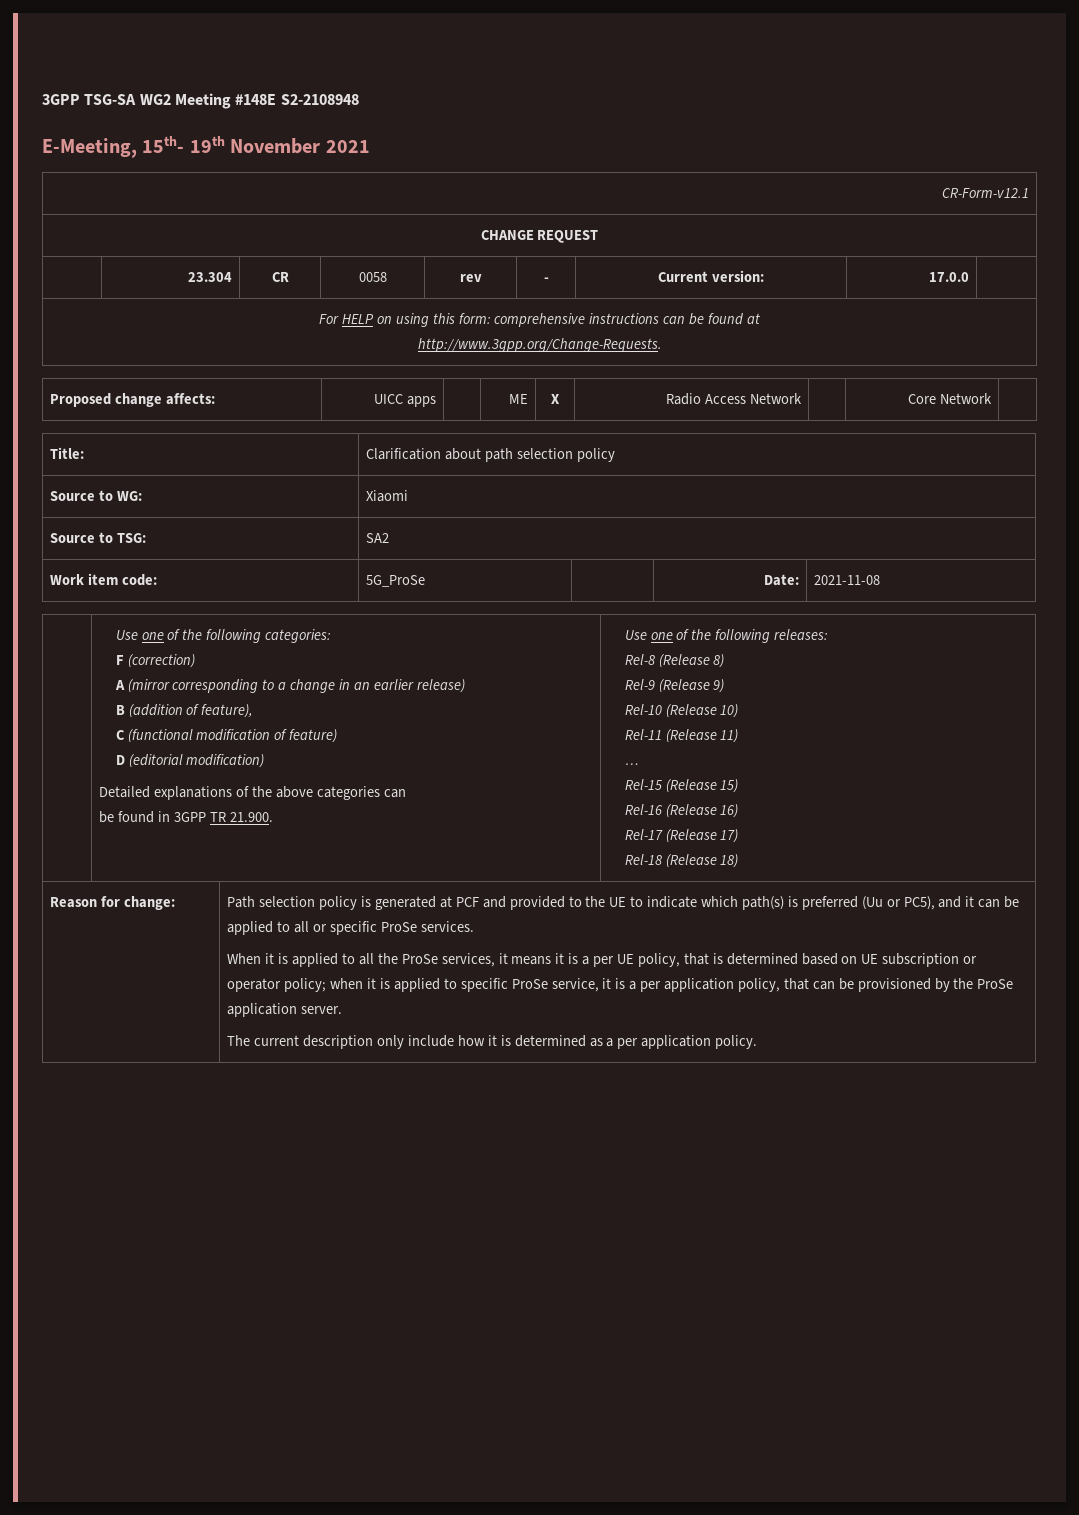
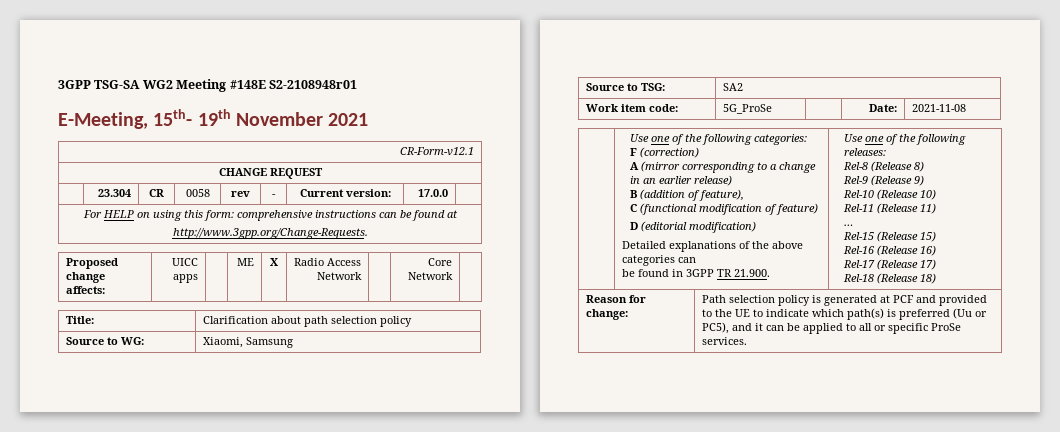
- 3GPP TSG-SA WG2 Meeting #148E S2-2108948
+ 3GPP TSG-SA WG2 Meeting #148E S2-2108948r01
- Source to WG: | Xiaomi
+ Source to WG: | Xiaomi, Samsung
- When it is applied to all the ProSe services, it means it is a per UE policy, that is determined based on UE subscription or operator policy; when it is applied to specific ProSe service, it is a per application policy, that can be provisioned by the ProSe application server.
- The current description only include how it is determined as a per application policy.

